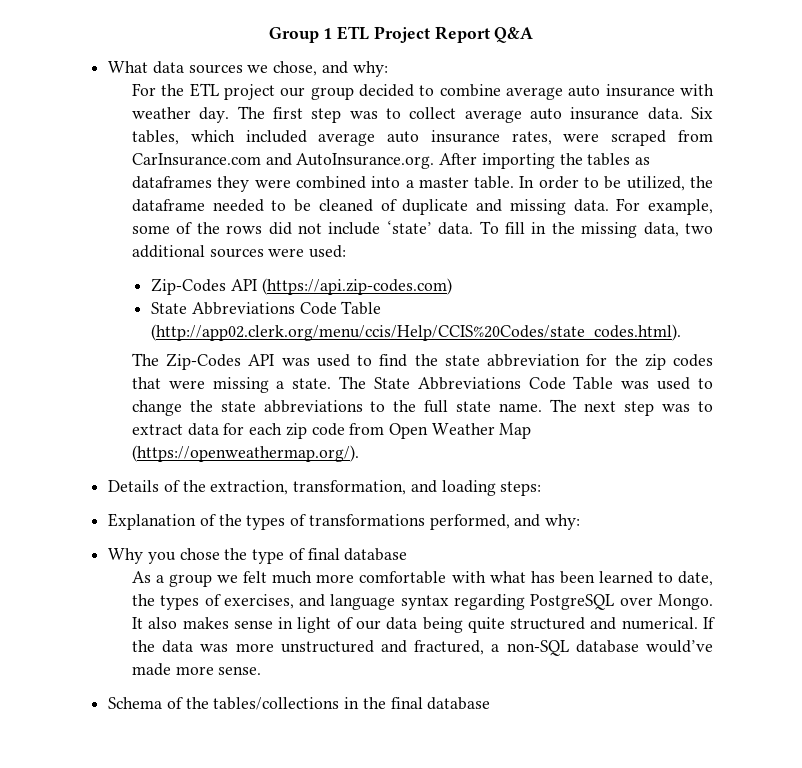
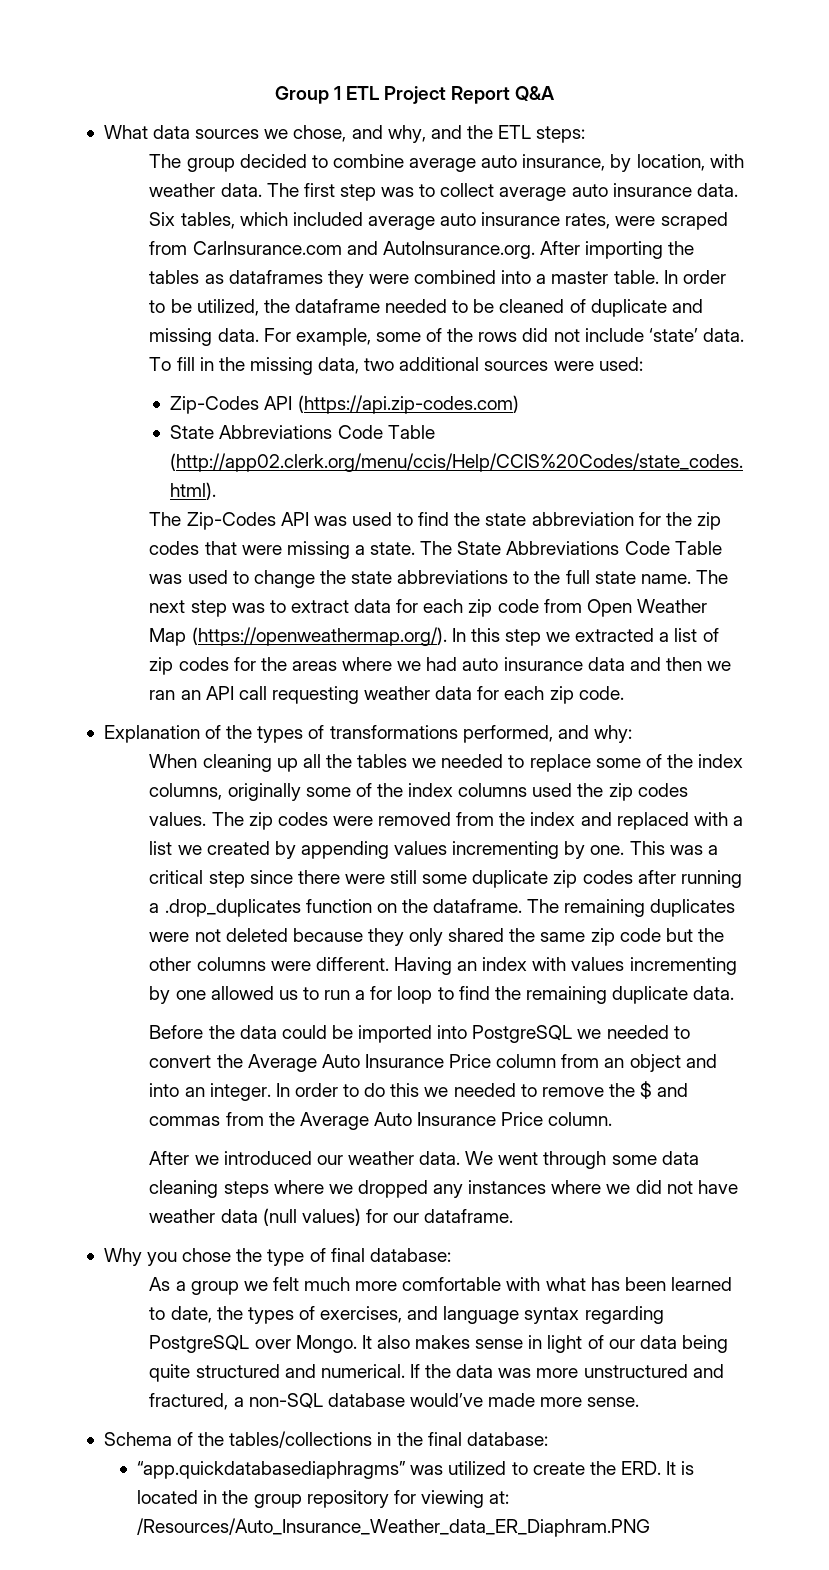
- What data sources we chose, and why:
- For the ETL project our group decided to combine average auto insurance with weather day.
+ What data sources we chose, and why, and the ETL steps:
+ The group decided to combine average auto insurance, by location, with weather data.
- The next step was to extract data for each zip code from Open Weather Map (https://openweathermap.org/).
- Details of the extraction, transformation, and loading steps:
+ The next step was to extract data for each zip code from Open Weather Map (https://openweathermap.org/). In this step we extracted a list of zip codes for the areas where we had auto insurance data and then we ran an API call requesting weather data for each zip code.
+ When cleaning up all the tables we needed to replace some of the index columns, originally some of the index columns used the zip codes values. The zip codes were removed from the index and replaced with a list we created by appending values incrementing by one. This was a critical step since there were still some duplicate zip codes after running a .drop_duplicates function on the dataframe. The remaining duplicates were not deleted because they only shared the same zip code but the other columns were different. Having an index with values incrementing by one allowed us to run a for loop to find the remaining duplicate data.
+ Before the data could be imported into PostgreSQL we needed to convert the Average Auto Insurance Price column from an object and into an integer. In order to do this we needed to remove the $ and commas from the Average Auto Insurance Price column.
+ After we introduced our weather data. We went through some data cleaning steps where we dropped any instances where we did not have weather data (null values) for our dataframe.
- Why you chose the type of final database
+ Why you chose the type of final database:
- Schema of the tables/collections in the final database
+ Schema of the tables/collections in the final database:
+ “app.quickdatabasediaphragms” was utilized to create the ERD. It is located in the group repository for viewing at: /Resources/Auto_Insurance_Weather_data_ER_Diaphram.PNG

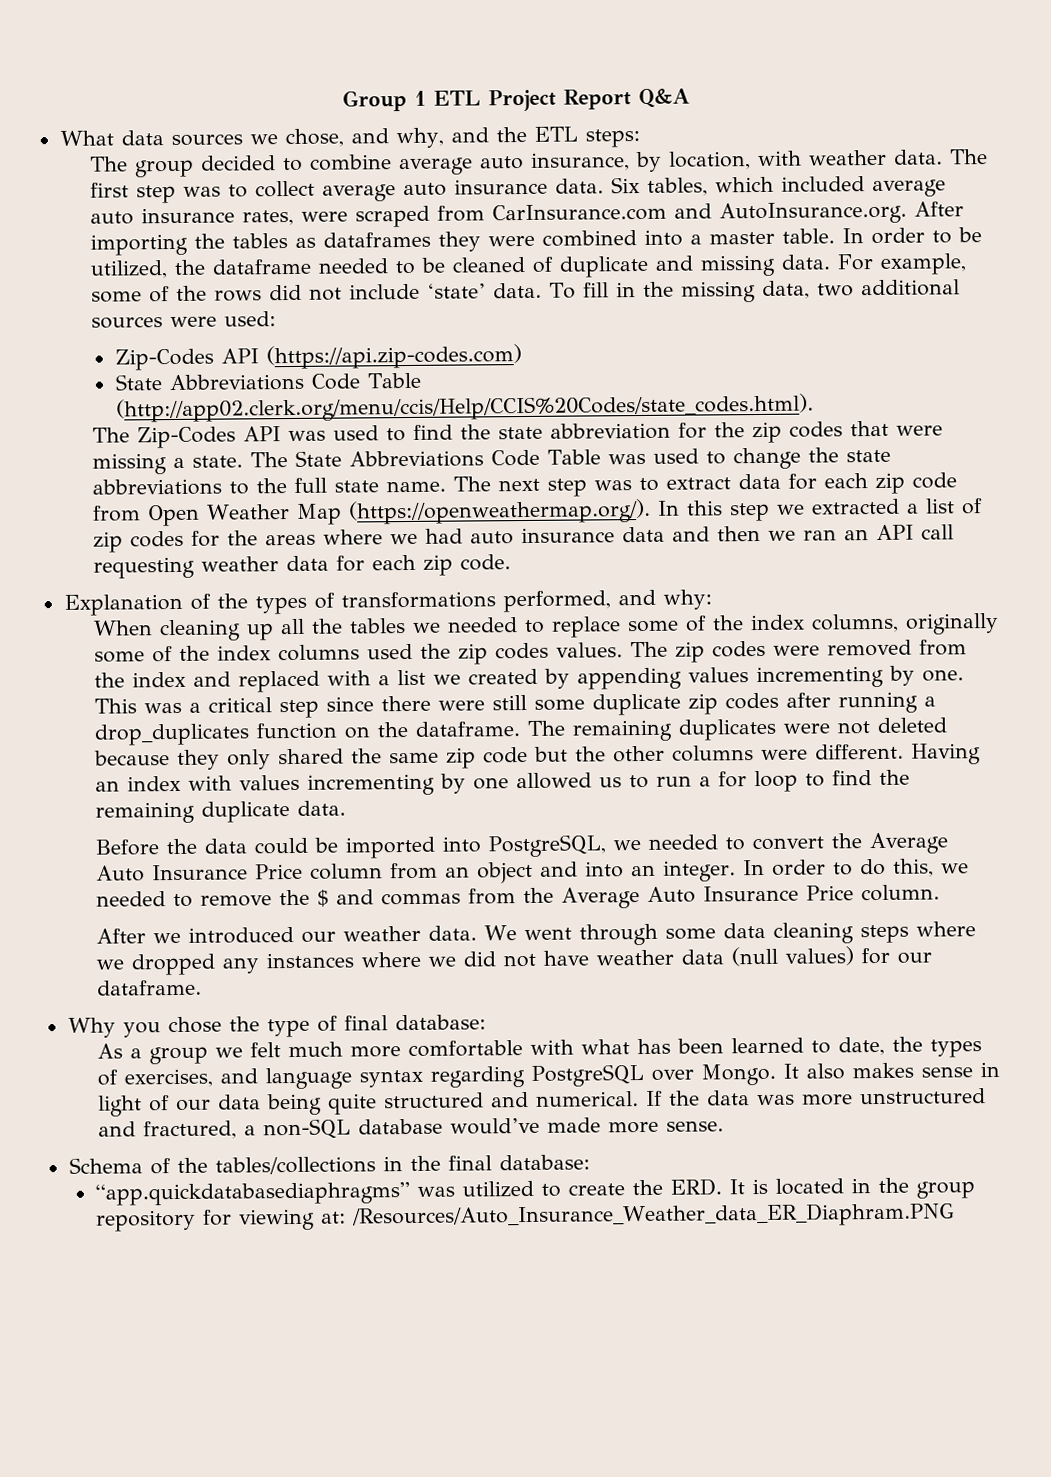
- This was a critical step since there were still some duplicate zip codes after running a .drop_duplicates function on the dataframe.
+ This was a critical step since there were still some duplicate zip codes after running a drop_duplicates function on the dataframe.
- Before the data could be imported into PostgreSQL we needed to convert the Average Auto Insurance Price column from an object and into an integer.
+ Before the data could be imported into PostgreSQL, we needed to convert the Average Auto Insurance Price column from an object and into an integer.
- In order to do this we needed to remove the $ and commas from the Average Auto Insurance Price column.
+ In order to do this, we needed to remove the $ and commas from the Average Auto Insurance Price column.

